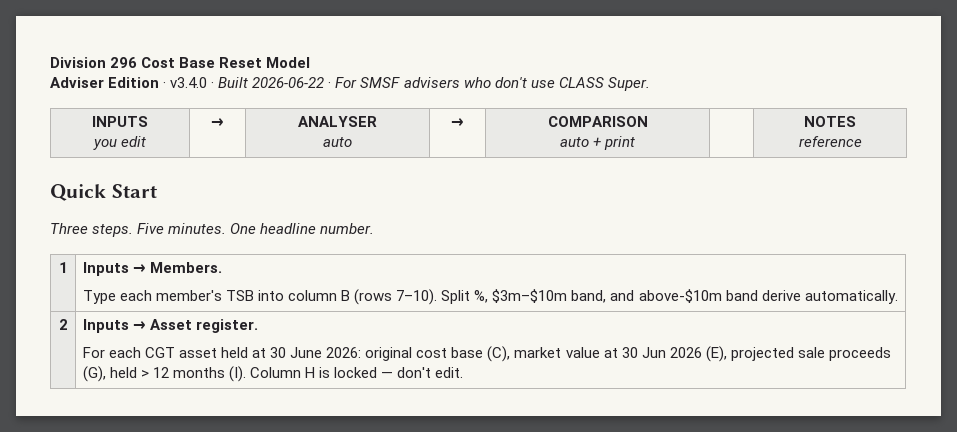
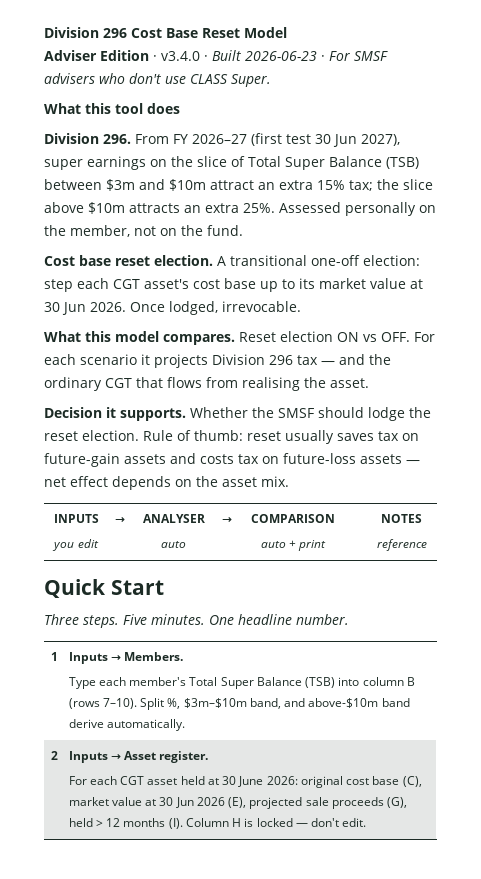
- Adviser Edition · v3.4.0 · Built 2026-06-22 · For SMSF advisers who don't use CLASS Super.
+ Adviser Edition · v3.4.0 · Built 2026-06-23 · For SMSF advisers who don't use CLASS Super.
+ What this tool does
+ Division 296. From FY 2026–27 (first test 30 Jun 2027), super earnings on the slice of Total Super Balance (TSB) between $3m and $10m attract an extra 15% tax; the slice above $10m attracts an extra 25%. Assessed personally on the member, not on the fund.
+ Cost base reset election. A transitional one-off election: step each CGT asset's cost base up to its market value at 30 Jun 2026. Once lodged, irrevocable.
+ What this model compares. Reset election ON vs OFF. For each scenario it projects Division 296 tax — and the ordinary CGT that flows from realising the asset.
+ Decision it supports. Whether the SMSF should lodge the reset election. Rule of thumb: reset usually saves tax on future-gain assets and costs tax on future-loss assets — net effect depends on the asset mix.
  1 | Inputs → Members.
- Type each member's TSB into column B (rows 7–10). Split %, $3m–$10m band, and above-$10m band derive automatically.
+ Type each member's Total Super Balance (TSB) into column B (rows 7–10). Split %, $3m–$10m band, and above-$10m band derive automatically.

